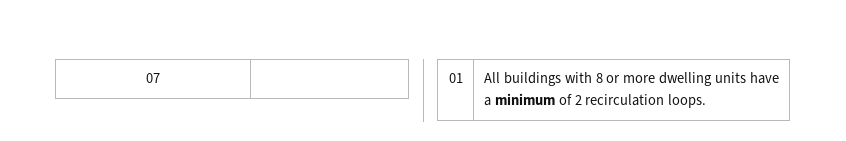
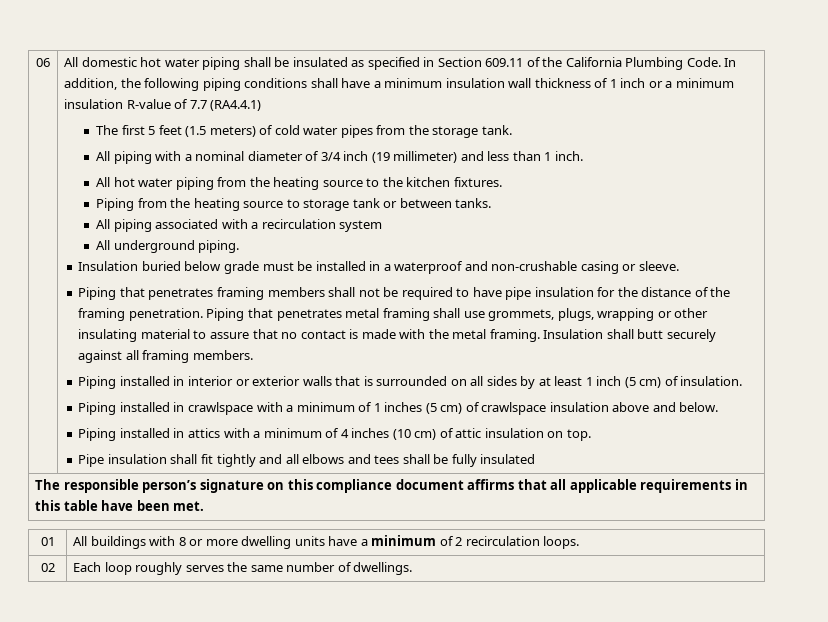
- 07
+ 06 | All domestic hot water piping shall be insulated as specified in Section 609.11 of the California Plumbing Code. In addition, the following piping conditions shall have a minimum insulation wall thickness of 1 inch or a minimum insulation R-value of 7.7 (RA4.4.1)
+ The first 5 feet (1.5 meters) of cold water pipes from the storage tank.
+ All piping with a nominal diameter of 3/4 inch (19 millimeter) and less than 1 inch.
+ All hot water piping from the heating source to the kitchen fixtures.
+ Piping from the heating source to storage tank or between tanks.
+ All piping associated with a recirculation system
+ All underground piping.
+ Insulation buried below grade must be installed in a waterproof and non-crushable casing or sleeve.
+ Piping that penetrates framing members shall not be required to have pipe insulation for the distance of the framing penetration. Piping that penetrates metal framing shall use grommets, plugs, wrapping or other insulating material to assure that no contact is made with the metal framing. Insulation shall butt securely against all framing members.
+ Piping installed in interior or exterior walls that is surrounded on all sides by at least 1 inch (5 cm) of insulation.
+ Piping installed in crawlspace with a minimum of 1 inches (5 cm) of crawlspace insulation above and below.
+ Piping installed in attics with a minimum of 4 inches (10 cm) of attic insulation on top.
+ Pipe insulation shall fit tightly and all elbows and tees shall be fully insulated
+ The responsible person’s signature on this compliance document affirms that all applicable requirements in this table have been met.
+ 02 | Each loop roughly serves the same number of dwellings.

